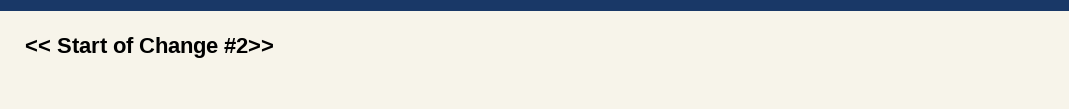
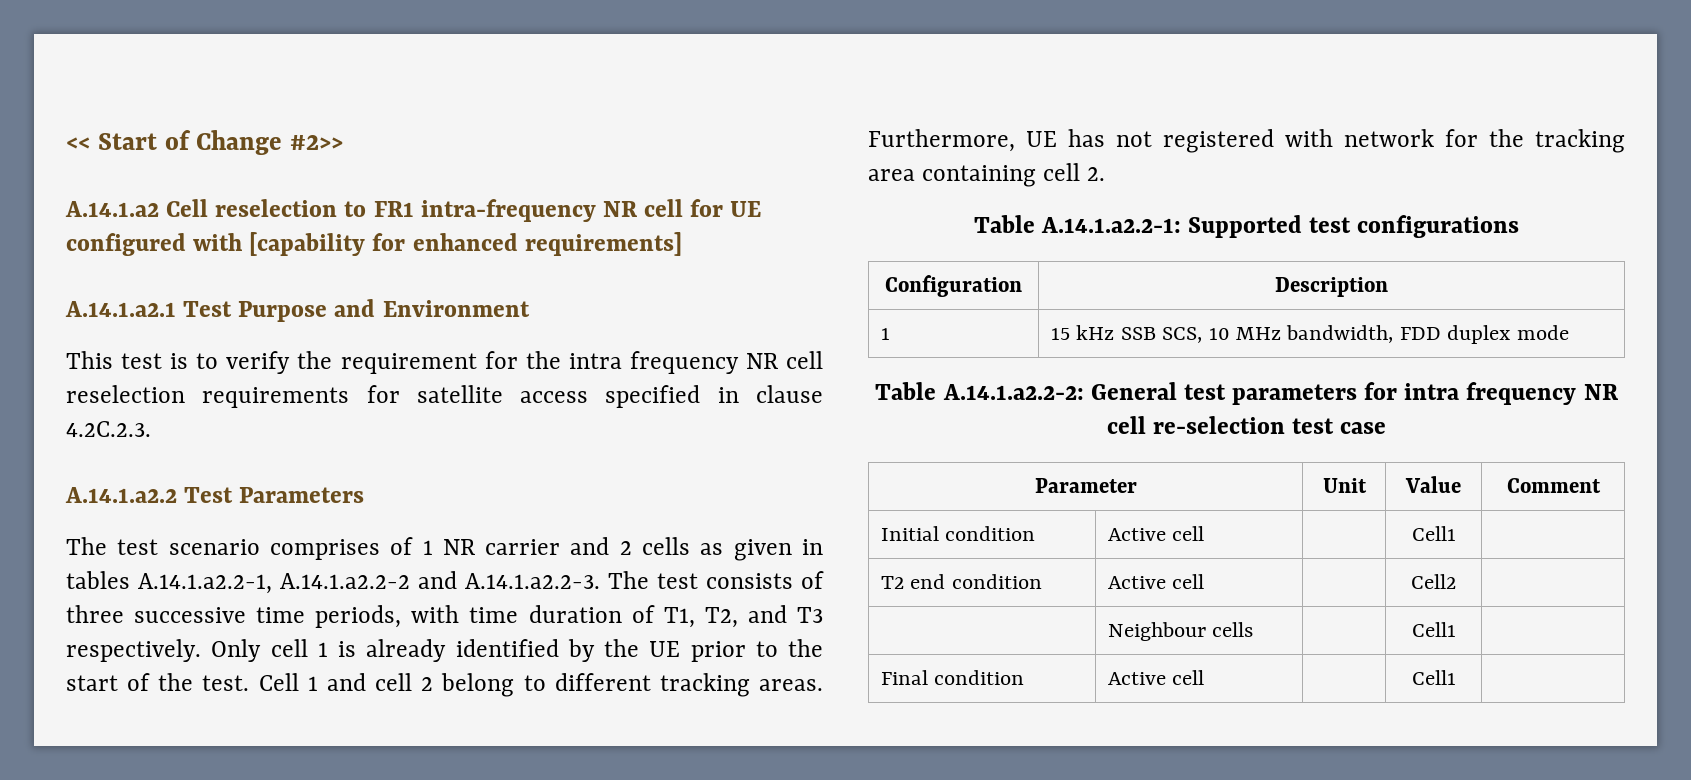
+ A.14.1.a2 Cell reselection to FR1 intra-frequency NR cell for UE configured with [capability for enhanced requirements]
+ A.14.1.a2.1 Test Purpose and Environment
+ This test is to verify the requirement for the intra frequency NR cell reselection requirements for satellite access specified in clause 4.2C.2.3.
+ A.14.1.a2.2 Test Parameters
+ The test scenario comprises of 1 NR carrier and 2 cells as given in tables A.14.1.a2.2-1, A.14.1.a2.2-2 and A.14.1.a2.2-3. The test consists of three successive time periods, with time duration of T1, T2, and T3 respectively. Only cell 1 is already identified by the UE prior to the start of the test. Cell 1 and cell 2 belong to different tracking areas. Furthermore, UE has not registered with network for the tracking area containing cell 2.
+ Table A.14.1.a2.2-1: Supported test configurations
+ Configuration | Description
+ 1 | 15 kHz SSB SCS, 10 MHz bandwidth, FDD duplex mode
+ Table A.14.1.a2.2-2: General test parameters for intra frequency NR cell re-selection test case
+ Parameter | Unit | Value | Comment
+ Initial condition | Active cell | | Cell1 |
+ T2 end condition | Active cell | | Cell2 |
+ | Neighbour cells | | Cell1 |
+ Final condition | Active cell | | Cell1 |

